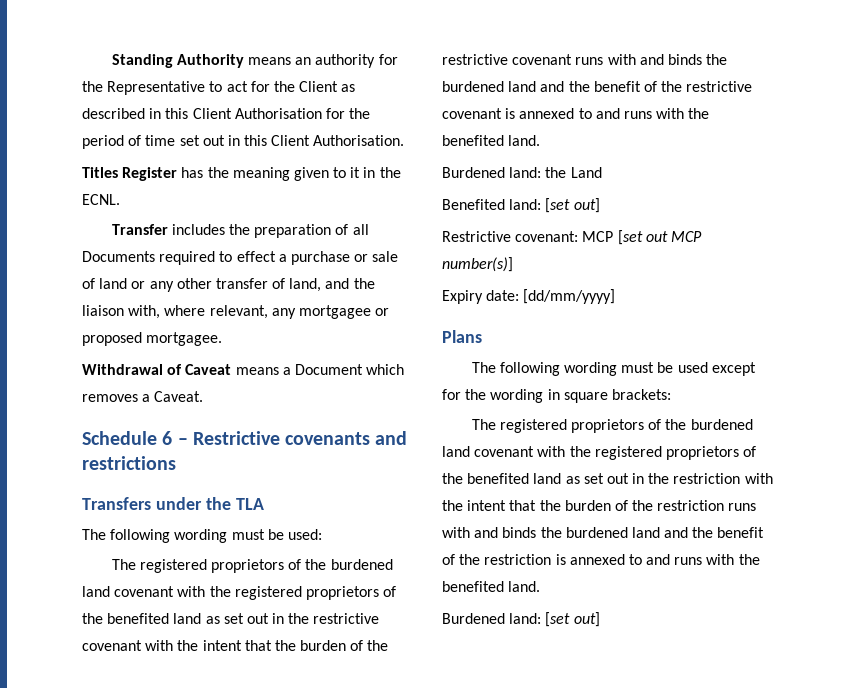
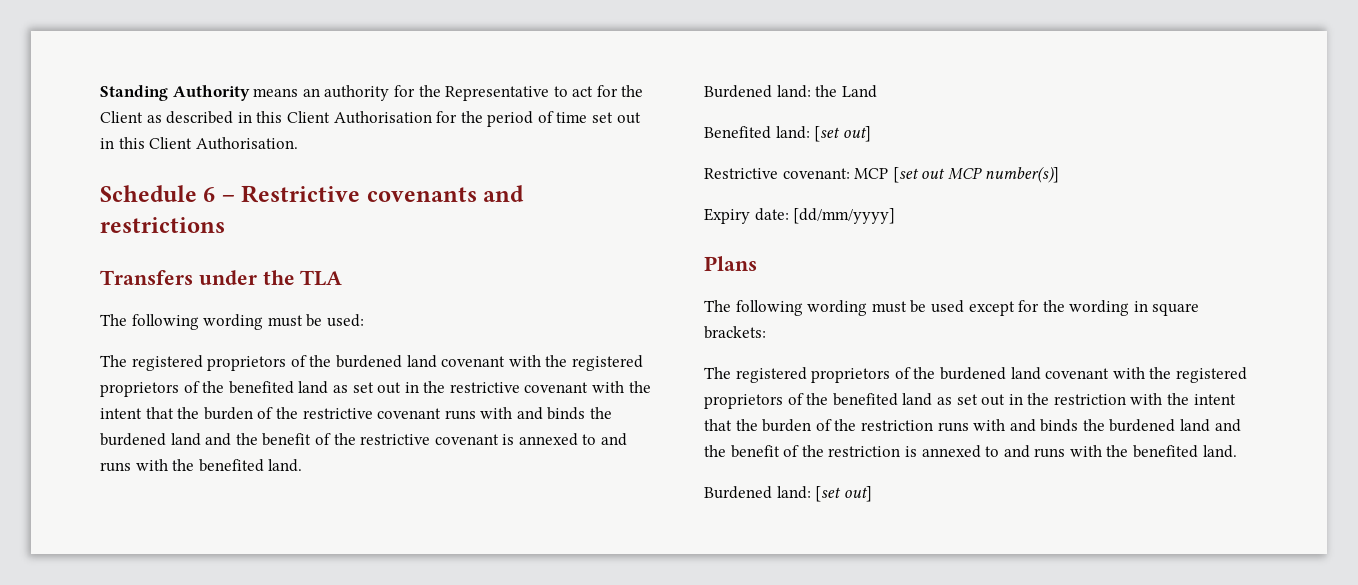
- Titles Register has the meaning given to it in the ECNL.
- Transfer includes the preparation of all Documents required to effect a purchase or sale of land or any other transfer of land, and the liaison with, where relevant, any mortgagee or proposed mortgagee.
- Withdrawal of Caveat means a Document which removes a Caveat.

